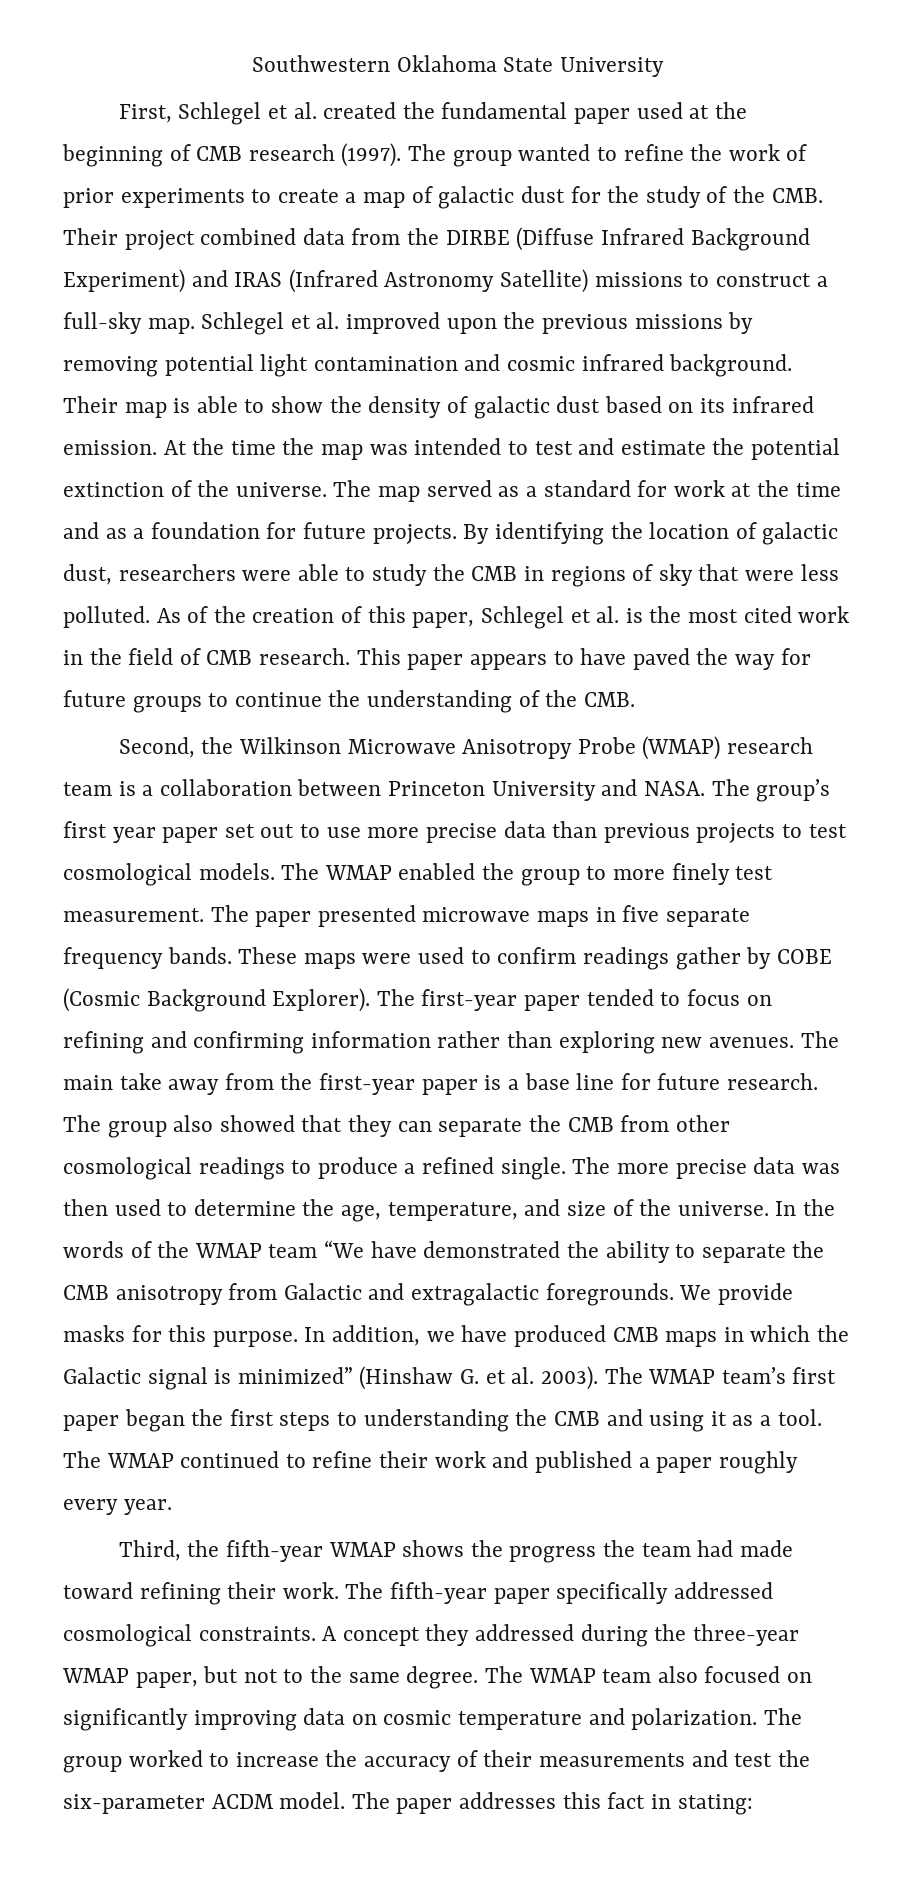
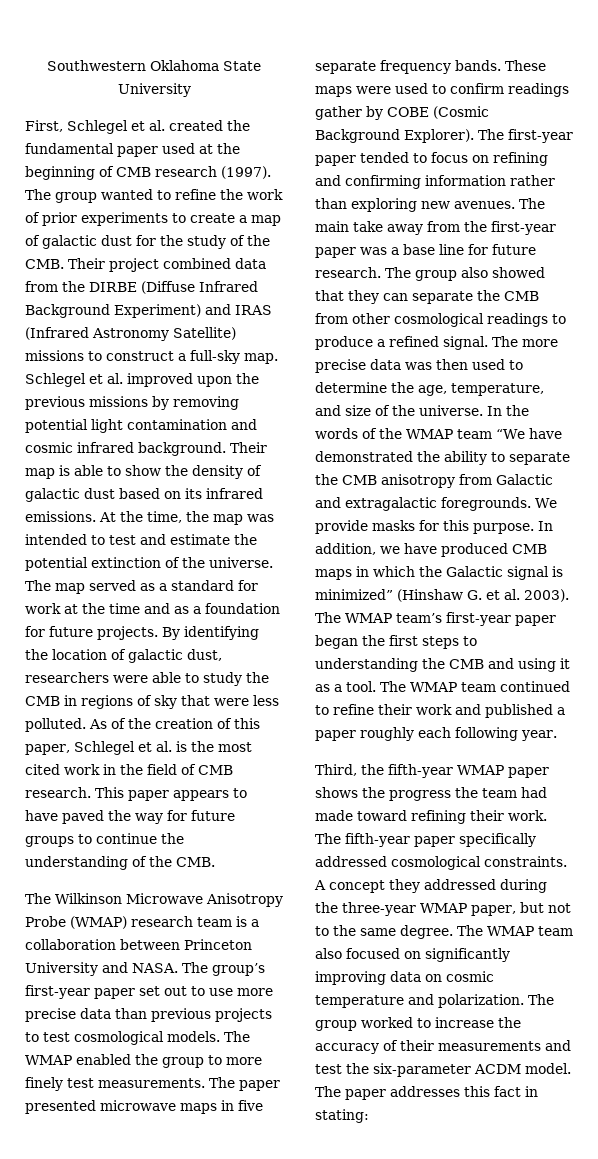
- Their map is able to show the density of galactic dust based on its infrared emission.
+ Their map is able to show the density of galactic dust based on its infrared emissions.
- At the time the map was intended to test and estimate the potential extinction of the universe.
+ At the time, the map was intended to test and estimate the potential extinction of the universe.
- Second, the Wilkinson Microwave Anisotropy Probe (WMAP) research team is a collaboration between Princeton University and NASA.
+ The Wilkinson Microwave Anisotropy Probe (WMAP) research team is a collaboration between Princeton University and NASA.
- The group’s first year paper set out to use more precise data than previous projects to test cosmological models.
+ The group’s first-year paper set out to use more precise data than previous projects to test cosmological models.
- The WMAP enabled the group to more finely test measurement.
+ The WMAP enabled the group to more finely test measurements.
- The main take away from the first-year paper is a base line for future research.
+ The main take away from the first-year paper was a base line for future research.
- The group also showed that they can separate the CMB from other cosmological readings to produce a refined single.
+ The group also showed that they can separate the CMB from other cosmological readings to produce a refined signal.
- The WMAP team’s first paper began the first steps to understanding the CMB and using it as a tool.
+ The WMAP team’s first-year paper began the first steps to understanding the CMB and using it as a tool.
- The WMAP continued to refine their work and published a paper roughly every year.
+ The WMAP team continued to refine their work and published a paper roughly each following year.
- Third, the fifth-year WMAP shows the progress the team had made toward refining their work.
+ Third, the fifth-year WMAP paper shows the progress the team had made toward refining their work.

